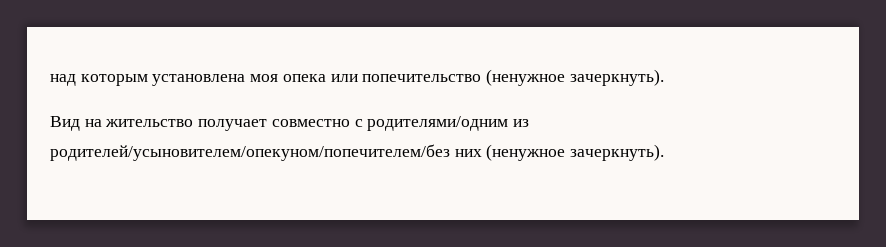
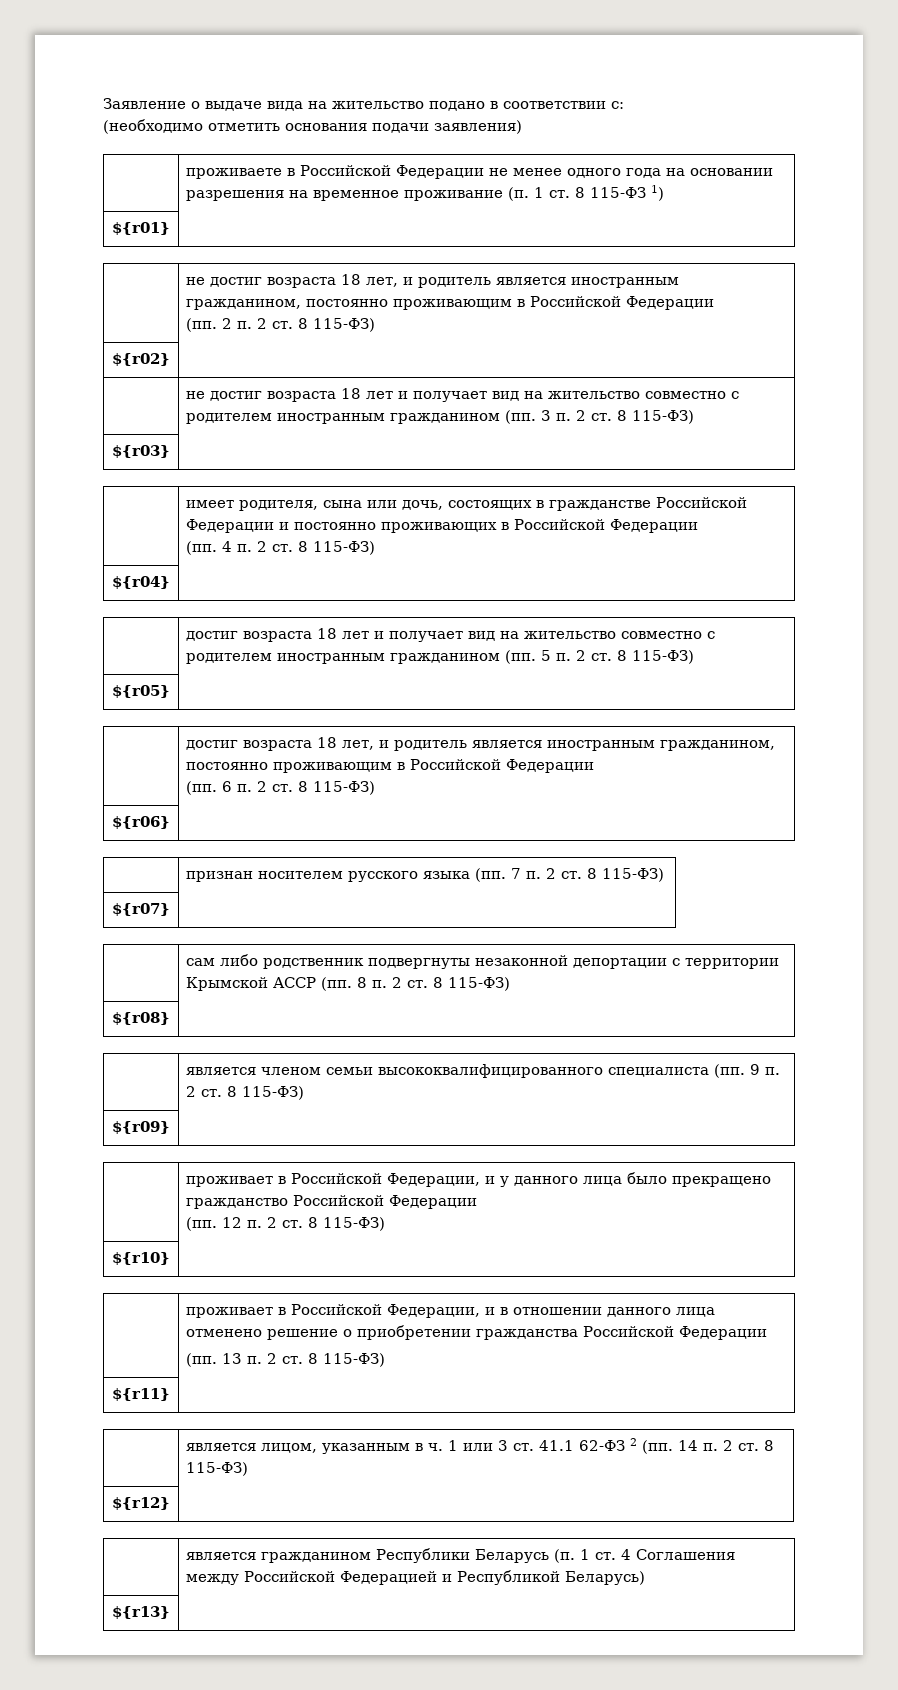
- над которым установлена моя опека или попечительство (ненужное зачеркнуть).
- Вид на жительство получает совместно с родителями/одним из родителей/усыновителем/опекуном/попечителем/без них (ненужное зачеркнуть).
+ Заявление о выдаче вида на жительство подано в соответствии с:
+ (необходимо отметить основания подачи заявления)
+ | проживаете в Российской Федерации не менее одного года на основании разрешения на временное проживание (п. 1 ст. 8 115-ФЗ 1)
+ ${r01} |
+ | не достиг возраста 18 лет, и родитель является иностранным гражданином, постоянно проживающим в Российской Федерации
+ (пп. 2 п. 2 ст. 8 115-ФЗ)
+ ${r02} |
+ | не достиг возраста 18 лет и получает вид на жительство совместно с родителем иностранным гражданином (пп. 3 п. 2 ст. 8 115-ФЗ)
+ ${r03} |
+ | имеет родителя, сына или дочь, состоящих в гражданстве Российской Федерации и постоянно проживающих в Российской Федерации
+ (пп. 4 п. 2 ст. 8 115-ФЗ)
+ ${r04} |
+ | достиг возраста 18 лет и получает вид на жительство совместно с родителем иностранным гражданином (пп. 5 п. 2 ст. 8 115-ФЗ)
+ ${r05} |
+ | достиг возраста 18 лет, и родитель является иностранным гражданином, постоянно проживающим в Российской Федерации
+ (пп. 6 п. 2 ст. 8 115-ФЗ)
+ ${r06} |
+ | признан носителем русского языка (пп. 7 п. 2 ст. 8 115-ФЗ)
+ ${r07} |
+ | сам либо родственник подвергнуты незаконной депортации с территории Крымской АССР (пп. 8 п. 2 ст. 8 115-ФЗ)
+ ${r08} |
+ | является членом семьи высококвалифицированного специалиста (пп. 9 п. 2 ст. 8 115-ФЗ)
+ ${r09} |
+ | проживает в Российской Федерации, и у данного лица было прекращено гражданство Российской Федерации
+ (пп. 12 п. 2 ст. 8 115-ФЗ)
+ ${r10} |
+ | проживает в Российской Федерации, и в отношении данного лица отменено решение о приобретении гражданства Российской Федерации
+ (пп. 13 п. 2 ст. 8 115-ФЗ)
+ ${r11} |
+ | является лицом, указанным в ч. 1 или 3 ст. 41.1 62-ФЗ 2 (пп. 14 п. 2 ст. 8 115-ФЗ)
+ ${r12} |
+ | является гражданином Республики Беларусь (п. 1 ст. 4 Соглашения между Российской Федерацией и Республикой Беларусь)
+ ${r13} |

